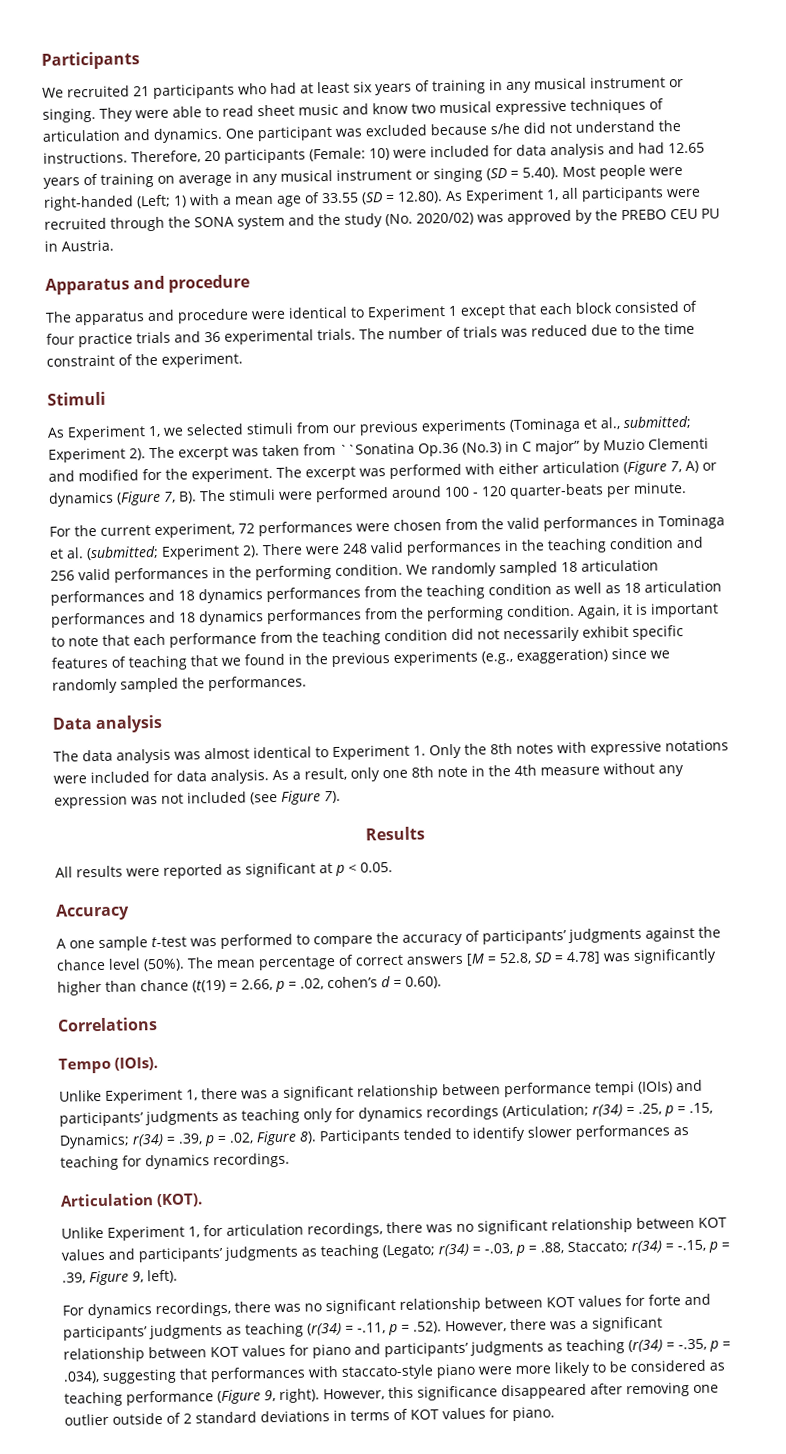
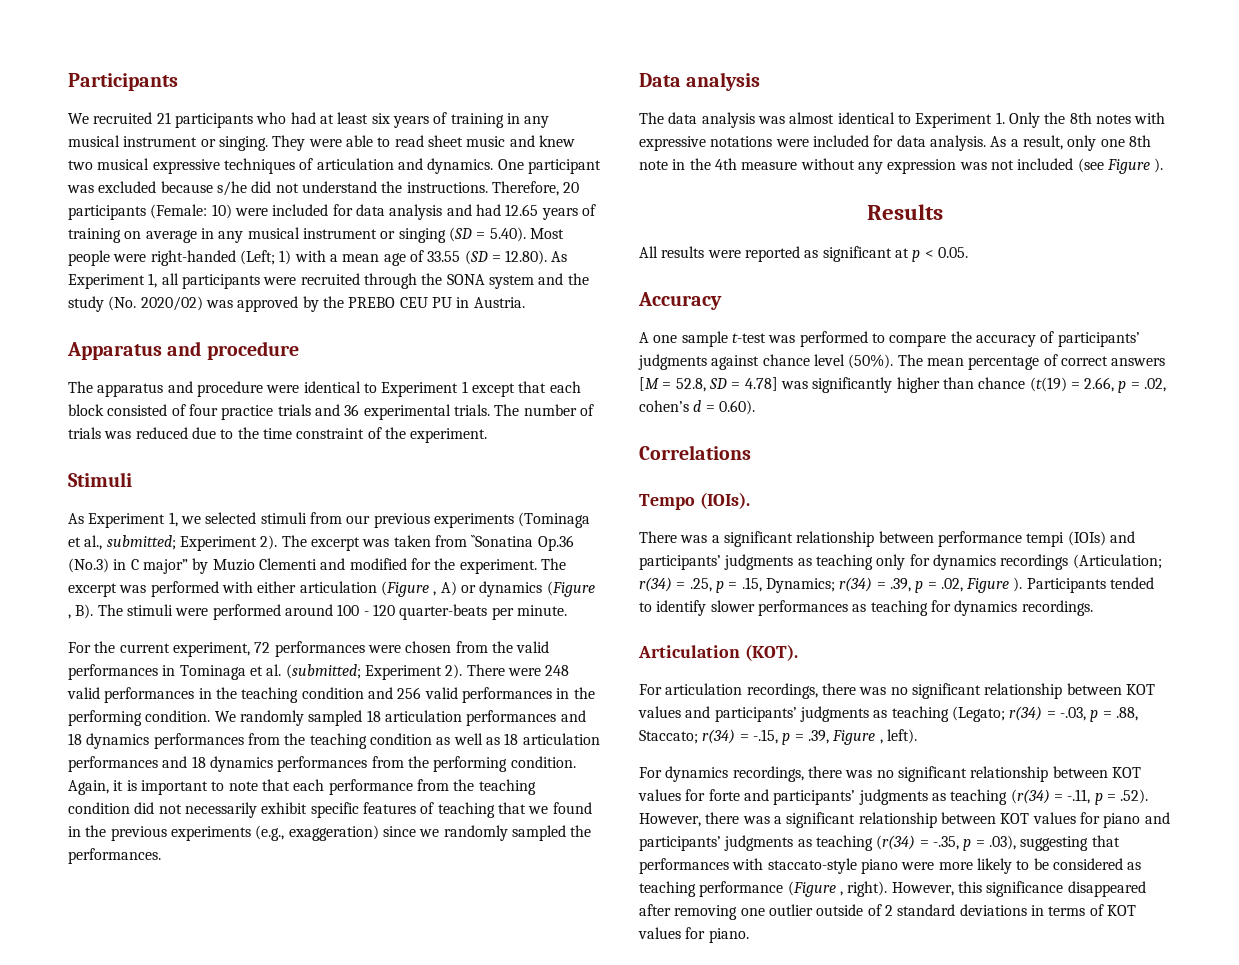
- They were able to read sheet music and know two musical expressive techniques of articulation and dynamics.
+ They were able to read sheet music and knew two musical expressive techniques of articulation and dynamics.
- The excerpt was performed with either articulation (Figure 7, A) or dynamics (Figure 7, B). The stimuli were performed around 100 - 120 quarter-beats per minute.
+ The excerpt was performed with either articulation (Figure , A) or dynamics (Figure , B). The stimuli were performed around 100 - 120 quarter-beats per minute.
- As a result, only one 8th note in the 4th measure without any expression was not included (see Figure 7).
+ As a result, only one 8th note in the 4th measure without any expression was not included (see Figure ).
- A one sample t-test was performed to compare the accuracy of participants’ judgments against the chance level (50%).
+ A one sample t-test was performed to compare the accuracy of participants’ judgments against chance level (50%).
- Unlike Experiment 1, there was a significant relationship between performance tempi (IOIs) and participants’ judgments as teaching only for dynamics recordings (Articulation; r(34) = .25, p = .15, Dynamics; r(34) = .39, p = .02, Figure 8).
+ There was a significant relationship between performance tempi (IOIs) and participants’ judgments as teaching only for dynamics recordings (Articulation; r(34) = .25, p = .15, Dynamics; r(34) = .39, p = .02, Figure ).
- Unlike Experiment 1, for articulation recordings, there was no significant relationship between KOT values and participants’ judgments as teaching (Legato; r(34) = -.03, p = .88, Staccato; r(34) = -.15, p = .39, Figure 9, left).
+ For articulation recordings, there was no significant relationship between KOT values and participants’ judgments as teaching (Legato; r(34) = -.03, p = .88, Staccato; r(34) = -.15, p = .39, Figure , left).
- For dynamics recordings, there was no significant relationship between KOT values for forte and participants’ judgments as teaching (r(34) = -.11, p = .52). However, there was a significant relationship between KOT values for piano and participants’ judgments as teaching (r(34) = -.35, p = .034), suggesting that performances with staccato-style piano were more likely to be considered as teaching performance (Figure 9, right).
+ For dynamics recordings, there was no significant relationship between KOT values for forte and participants’ judgments as teaching (r(34) = -.11, p = .52). However, there was a significant relationship between KOT values for piano and participants’ judgments as teaching (r(34) = -.35, p = .03), suggesting that performances with staccato-style piano were more likely to be considered as teaching performance (Figure , right).

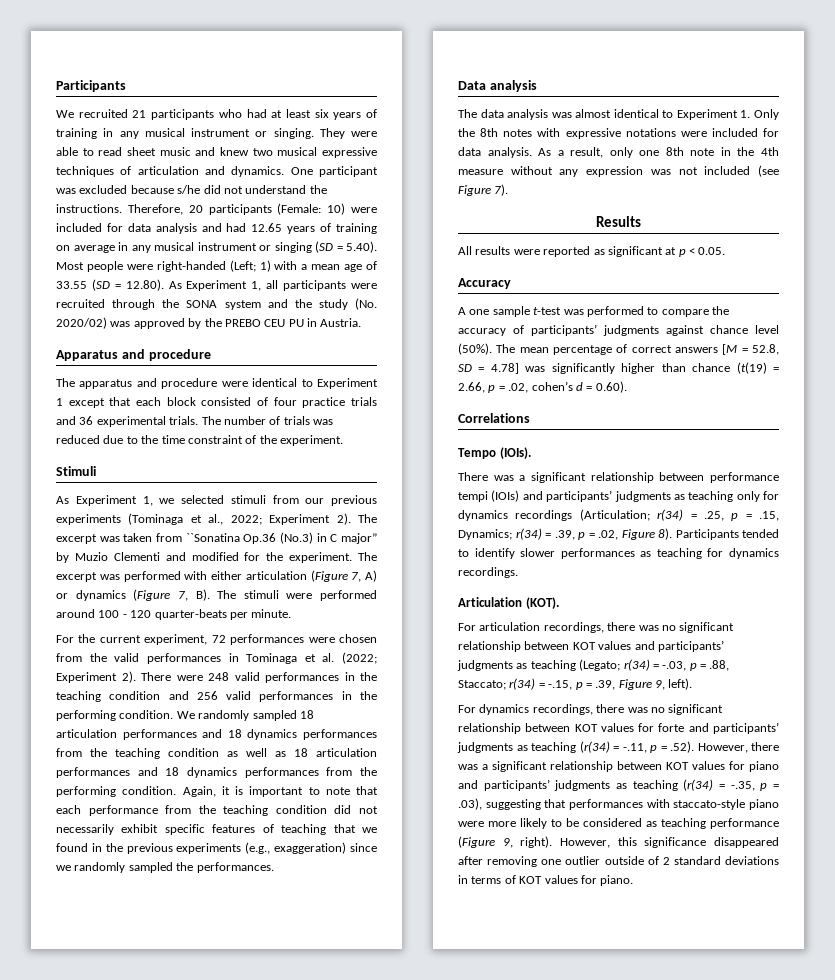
- As Experiment 1, we selected stimuli from our previous experiments (Tominaga et al., submitted; Experiment 2).
+ As Experiment 1, we selected stimuli from our previous experiments (Tominaga et al., 2022; Experiment 2).
- The excerpt was performed with either articulation (Figure , A) or dynamics (Figure , B). The stimuli were performed around 100 - 120 quarter-beats per minute.
+ The excerpt was performed with either articulation (Figure 7, A) or dynamics (Figure 7, B). The stimuli were performed around 100 - 120 quarter-beats per minute.
- For the current experiment, 72 performances were chosen from the valid performances in Tominaga et al. (submitted; Experiment 2).
+ For the current experiment, 72 performances were chosen from the valid performances in Tominaga et al. (2022; Experiment 2).
- As a result, only one 8th note in the 4th measure without any expression was not included (see Figure ).
+ As a result, only one 8th note in the 4th measure without any expression was not included (see Figure 7).
- There was a significant relationship between performance tempi (IOIs) and participants’ judgments as teaching only for dynamics recordings (Articulation; r(34) = .25, p = .15, Dynamics; r(34) = .39, p = .02, Figure ).
+ There was a significant relationship between performance tempi (IOIs) and participants’ judgments as teaching only for dynamics recordings (Articulation; r(34) = .25, p = .15, Dynamics; r(34) = .39, p = .02, Figure 8).
- For articulation recordings, there was no significant relationship between KOT values and participants’ judgments as teaching (Legato; r(34) = -.03, p = .88, Staccato; r(34) = -.15, p = .39, Figure , left).
+ For articulation recordings, there was no significant relationship between KOT values and participants’ judgments as teaching (Legato; r(34) = -.03, p = .88, Staccato; r(34) = -.15, p = .39, Figure 9, left).
- For dynamics recordings, there was no significant relationship between KOT values for forte and participants’ judgments as teaching (r(34) = -.11, p = .52). However, there was a significant relationship between KOT values for piano and participants’ judgments as teaching (r(34) = -.35, p = .03), suggesting that performances with staccato-style piano were more likely to be considered as teaching performance (Figure , right).
+ For dynamics recordings, there was no significant relationship between KOT values for forte and participants’ judgments as teaching (r(34) = -.11, p = .52). However, there was a significant relationship between KOT values for piano and participants’ judgments as teaching (r(34) = -.35, p = .03), suggesting that performances with staccato-style piano were more likely to be considered as teaching performance (Figure 9, right).

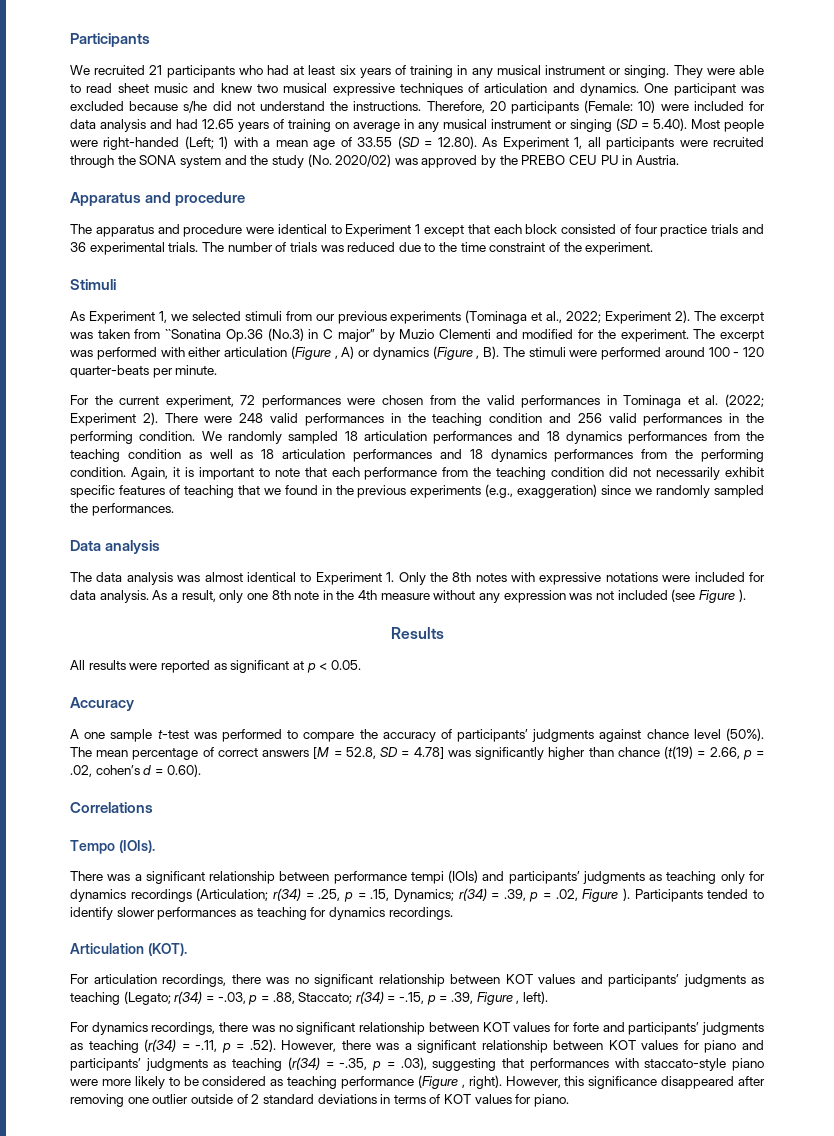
- The excerpt was performed with either articulation (Figure 7, A) or dynamics (Figure 7, B). The stimuli were performed around 100 - 120 quarter-beats per minute.
+ The excerpt was performed with either articulation (Figure , A) or dynamics (Figure , B). The stimuli were performed around 100 - 120 quarter-beats per minute.
- As a result, only one 8th note in the 4th measure without any expression was not included (see Figure 7).
+ As a result, only one 8th note in the 4th measure without any expression was not included (see Figure ).
- There was a significant relationship between performance tempi (IOIs) and participants’ judgments as teaching only for dynamics recordings (Articulation; r(34) = .25, p = .15, Dynamics; r(34) = .39, p = .02, Figure 8).
+ There was a significant relationship between performance tempi (IOIs) and participants’ judgments as teaching only for dynamics recordings (Articulation; r(34) = .25, p = .15, Dynamics; r(34) = .39, p = .02, Figure ).
- For articulation recordings, there was no significant relationship between KOT values and participants’ judgments as teaching (Legato; r(34) = -.03, p = .88, Staccato; r(34) = -.15, p = .39, Figure 9, left).
+ For articulation recordings, there was no significant relationship between KOT values and participants’ judgments as teaching (Legato; r(34) = -.03, p = .88, Staccato; r(34) = -.15, p = .39, Figure , left).
- For dynamics recordings, there was no significant relationship between KOT values for forte and participants’ judgments as teaching (r(34) = -.11, p = .52). However, there was a significant relationship between KOT values for piano and participants’ judgments as teaching (r(34) = -.35, p = .03), suggesting that performances with staccato-style piano were more likely to be considered as teaching performance (Figure 9, right).
+ For dynamics recordings, there was no significant relationship between KOT values for forte and participants’ judgments as teaching (r(34) = -.11, p = .52). However, there was a significant relationship between KOT values for piano and participants’ judgments as teaching (r(34) = -.35, p = .03), suggesting that performances with staccato-style piano were more likely to be considered as teaching performance (Figure , right).

